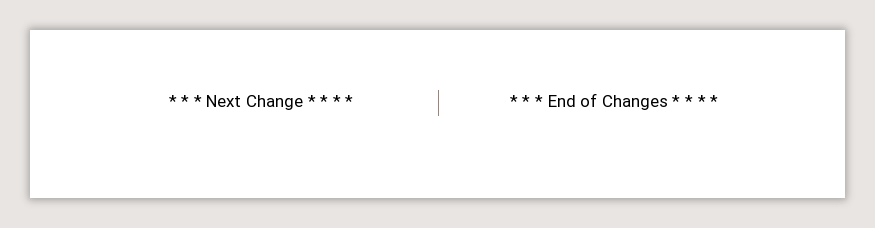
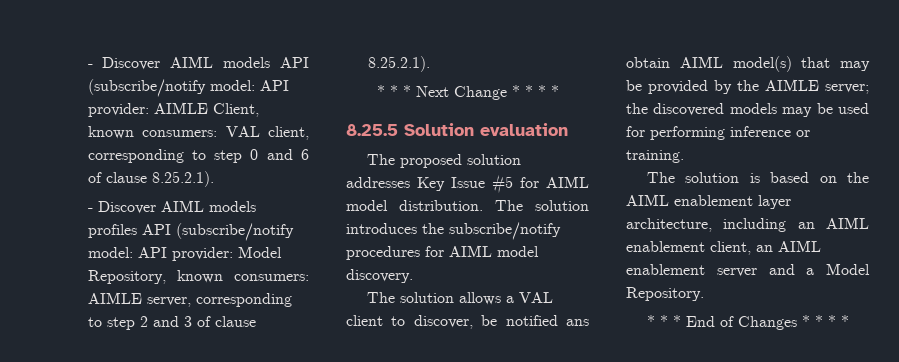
+ - Discover AIML models API (subscribe/notify model: API provider: AIMLE Client, known consumers: VAL client, corresponding to step 0 and 6 of clause 8.25.2.1).
+ - Discover AIML models profiles API (subscribe/notify model: API provider: Model Repository, known consumers: AIMLE server, corresponding to step 2 and 3 of clause 8.25.2.1).
+ 8.25.5 Solution evaluation
+ The proposed solution addresses Key Issue #5 for AIML model distribution. The solution introduces the subscribe/notify procedures for AIML model discovery.
+ The solution allows a VAL client to discover, be notified ans obtain AIML model(s) that may be provided by the AIMLE server; the discovered models may be used for performing inference or training.
+ The solution is based on the AIML enablement layer architecture, including an AIML enablement client, an AIML enablement server and a Model Repository.

